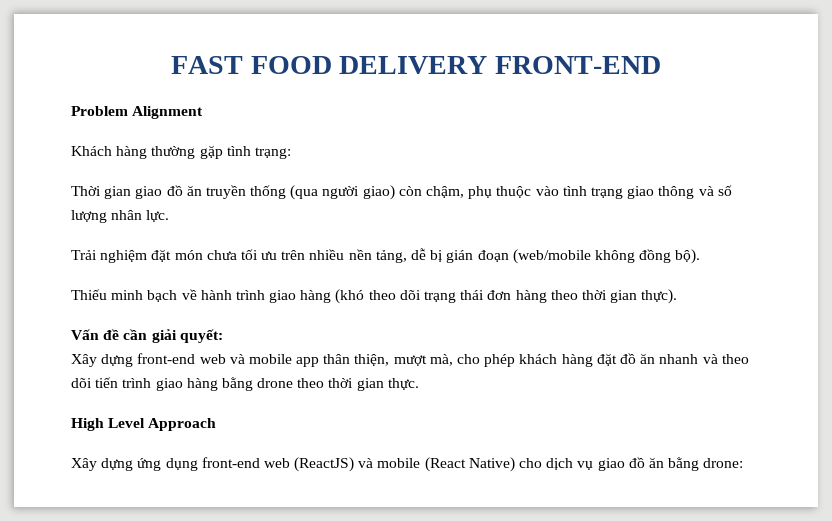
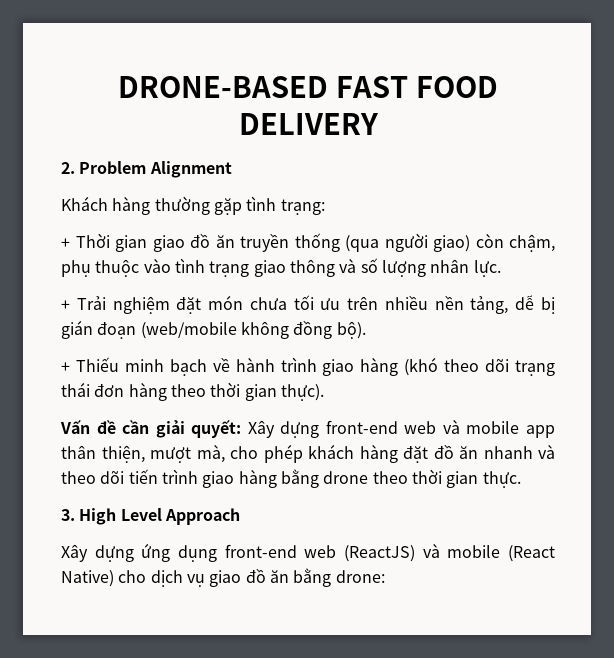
- FAST FOOD DELIVERY FRONT-END
- Problem Alignment
+ DRONE-BASED FAST FOOD DELIVERY
+ 2. Problem Alignment
- Thời gian giao đồ ăn truyền thống (qua người giao) còn chậm, phụ thuộc vào tình trạng giao thông và số lượng nhân lực.
+ + Thời gian giao đồ ăn truyền thống (qua người giao) còn chậm, phụ thuộc vào tình trạng giao thông và số lượng nhân lực.
- Trải nghiệm đặt món chưa tối ưu trên nhiều nền tảng, dễ bị gián đoạn (web/mobile không đồng bộ).
+ + Trải nghiệm đặt món chưa tối ưu trên nhiều nền tảng, dễ bị gián đoạn (web/mobile không đồng bộ).
- Thiếu minh bạch về hành trình giao hàng (khó theo dõi trạng thái đơn hàng theo thời gian thực).
+ + Thiếu minh bạch về hành trình giao hàng (khó theo dõi trạng thái đơn hàng theo thời gian thực).
- Vấn đề cần giải quyết:
- Xây dựng front-end web và mobile app thân thiện, mượt mà, cho phép khách hàng đặt đồ ăn nhanh và theo dõi tiến trình giao hàng bằng drone theo thời gian thực.
+ Vấn đề cần giải quyết: Xây dựng front-end web và mobile app thân thiện, mượt mà, cho phép khách hàng đặt đồ ăn nhanh và theo dõi tiến trình giao hàng bằng drone theo thời gian thực.
- High Level Approach
+ 3. High Level Approach

